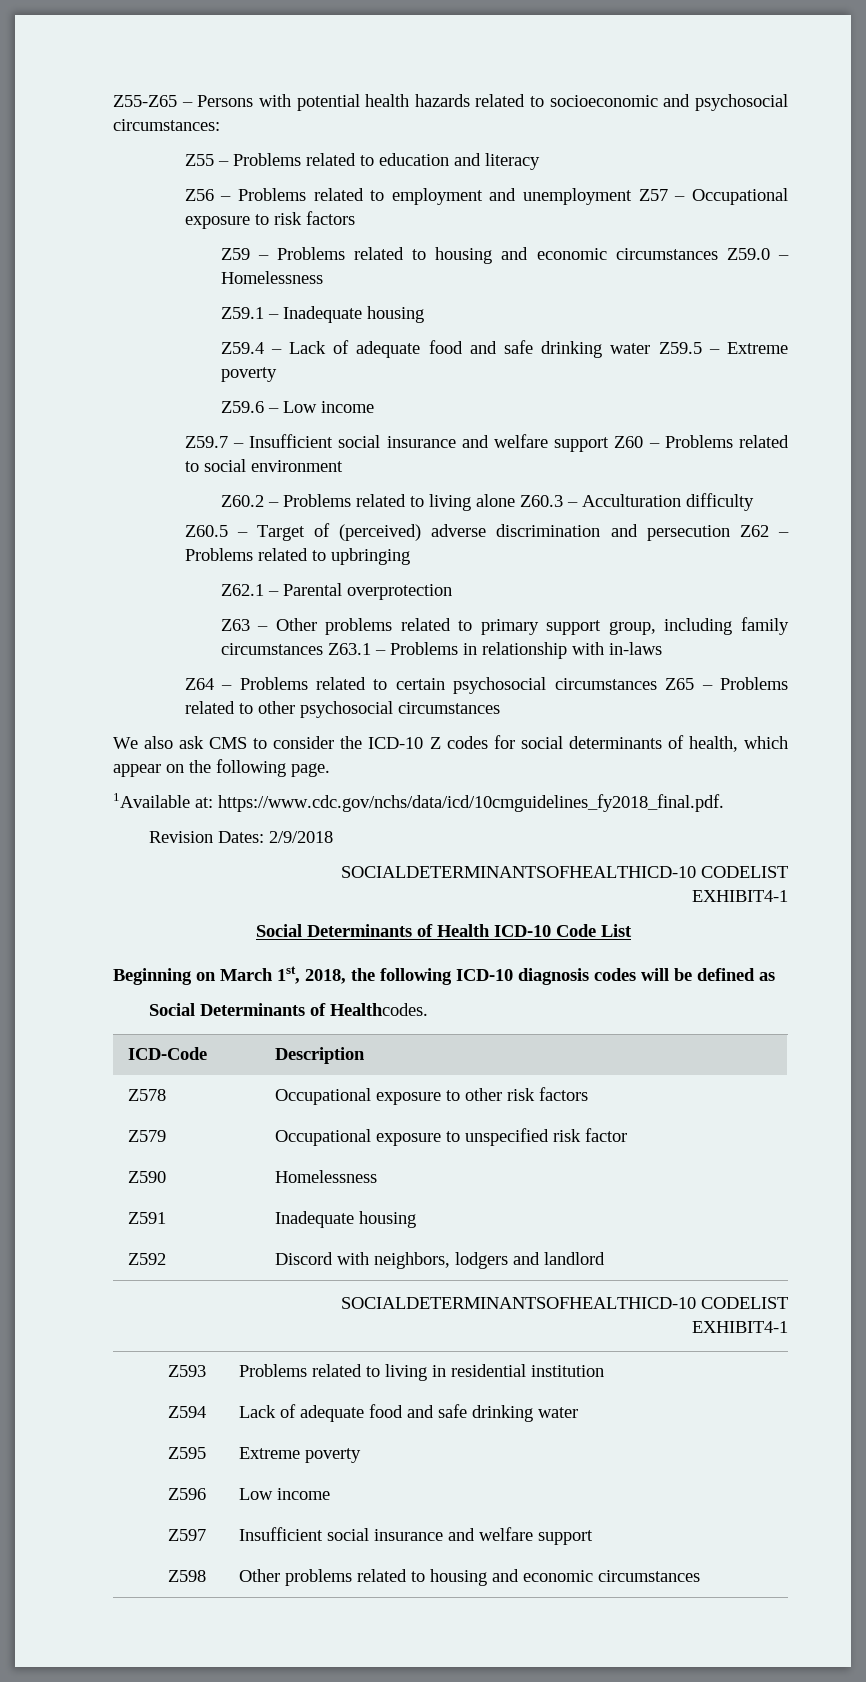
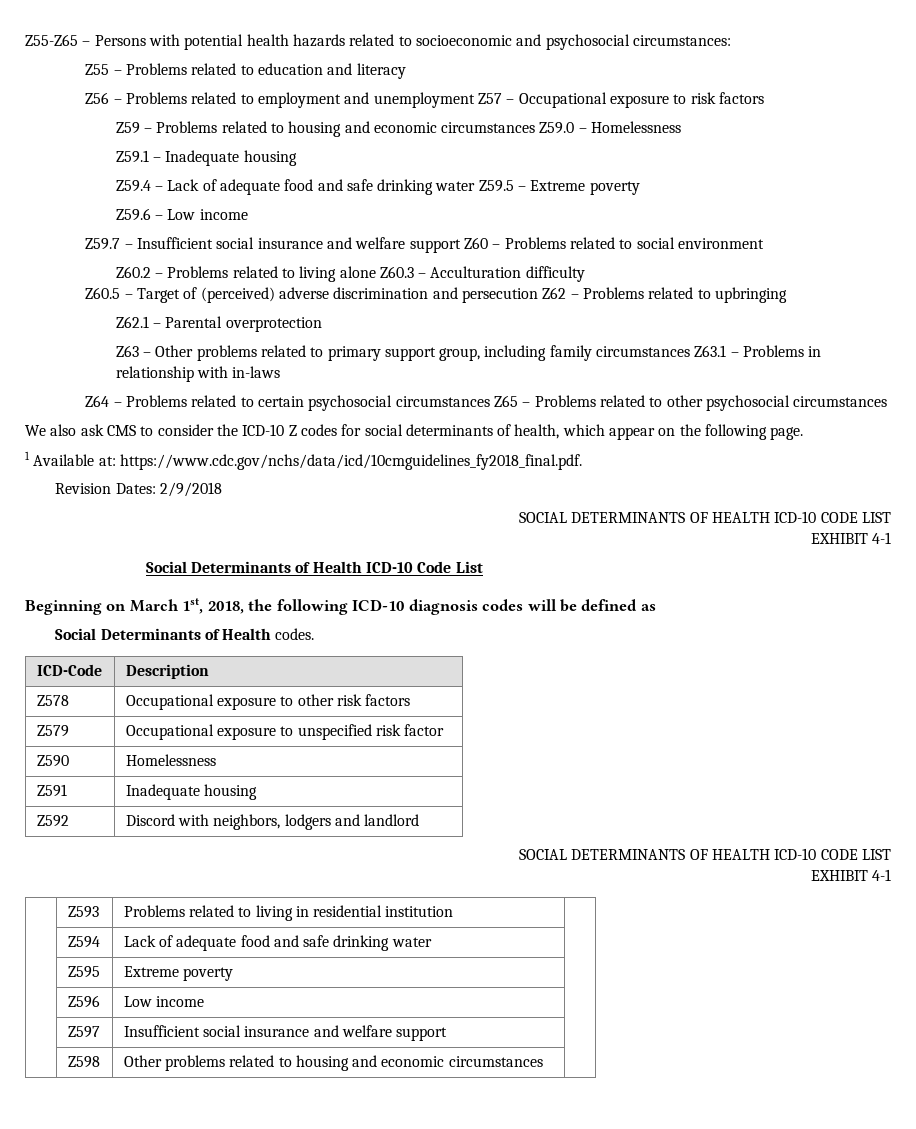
- 1Available at: https://www.cdc.gov/nchs/data/icd/10cmguidelines_fy2018_final.pdf.
+ 1 Available at: https://www.cdc.gov/nchs/data/icd/10cmguidelines_fy2018_final.pdf.
  Revision Dates: 2/9/2018
- SOCIALDETERMINANTSOFHEALTHICD-10 CODELIST
- EXHIBIT4-1
+ SOCIAL DETERMINANTS OF HEALTH ICD-10 CODE LIST
+ EXHIBIT 4-1
- Social Determinants of Healthcodes.
+ Social Determinants of Health codes.
  Z592 | Discord with neighbors, lodgers and landlord
- SOCIALDETERMINANTSOFHEALTHICD-10 CODELIST
- EXHIBIT4-1
+ SOCIAL DETERMINANTS OF HEALTH ICD-10 CODE LIST
+ EXHIBIT 4-1

